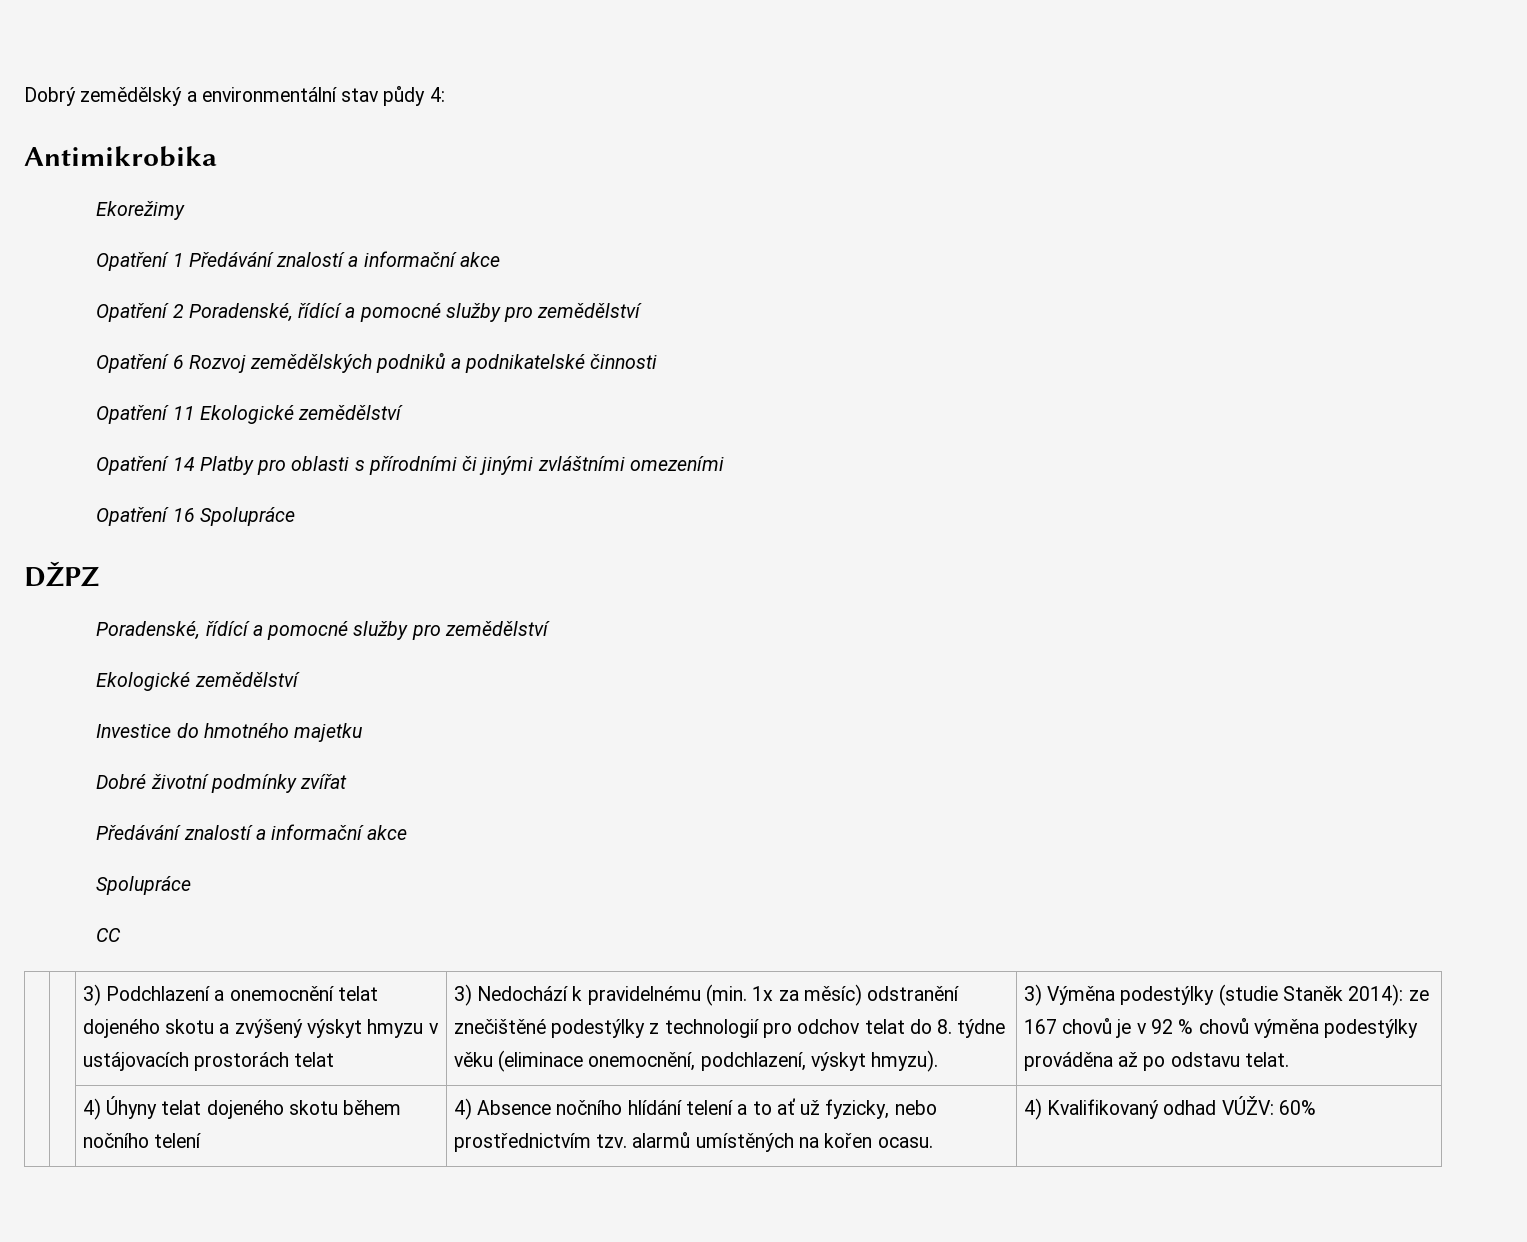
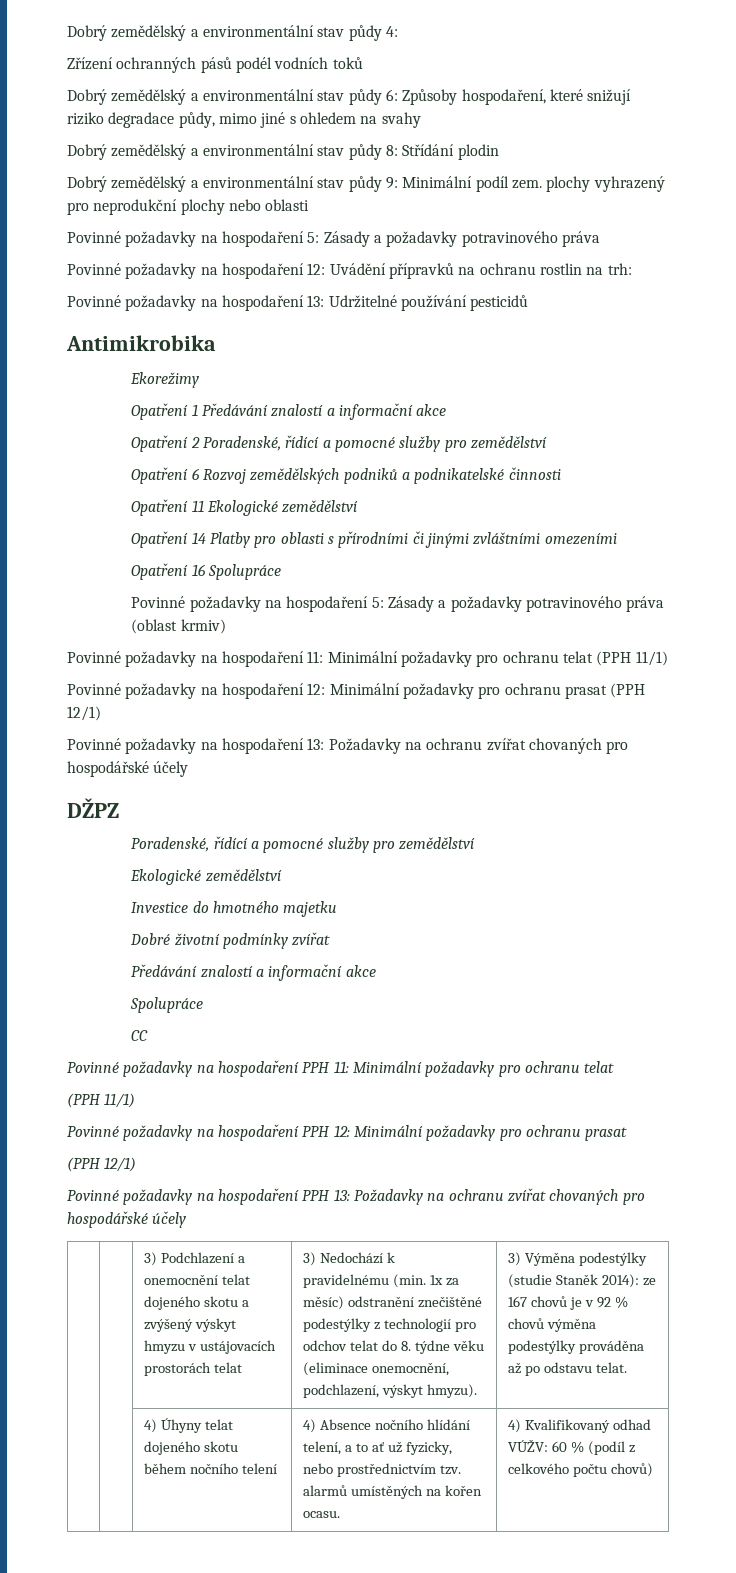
+ Zřízení ochranných pásů podél vodních toků
+ Dobrý zemědělský a environmentální stav půdy 6: Způsoby hospodaření, které snižují riziko degradace půdy, mimo jiné s ohledem na svahy
+ Dobrý zemědělský a environmentální stav půdy 8: Střídání plodin
+ Dobrý zemědělský a environmentální stav půdy 9: Minimální podíl zem. plochy vyhrazený pro neprodukční plochy nebo oblasti
+ Povinné požadavky na hospodaření 5: Zásady a požadavky potravinového práva
+ Povinné požadavky na hospodaření 12: Uvádění přípravků na ochranu rostlin na trh:
+ Povinné požadavky na hospodaření 13: Udržitelné používání pesticidů
+ Povinné požadavky na hospodaření 5: Zásady a požadavky potravinového práva (oblast krmiv)
+ Povinné požadavky na hospodaření 11: Minimální požadavky pro ochranu telat (PPH 11/1)
+ Povinné požadavky na hospodaření 12: Minimální požadavky pro ochranu prasat (PPH 12/1)
+ Povinné požadavky na hospodaření 13: Požadavky na ochranu zvířat chovaných pro hospodářské účely
+ Povinné požadavky na hospodaření PPH 11: Minimální požadavky pro ochranu telat
+ (PPH 11/1)
+ Povinné požadavky na hospodaření PPH 12: Minimální požadavky pro ochranu prasat
+ (PPH 12/1)
+ Povinné požadavky na hospodaření PPH 13: Požadavky na ochranu zvířat chovaných pro hospodářské účely
- | | 4) Úhyny telat dojeného skotu během nočního telení | 4) Absence nočního hlídání telení a to ať už fyzicky, nebo prostřednictvím tzv. alarmů umístěných na kořen ocasu. | 4) Kvalifikovaný odhad VÚŽV: 60%
+ | | 4) Úhyny telat dojeného skotu během nočního telení | 4) Absence nočního hlídání telení, a to ať už fyzicky, nebo prostřednictvím tzv. alarmů umístěných na kořen ocasu. | 4) Kvalifikovaný odhad VÚŽV: 60 % (podíl z celkového počtu chovů)

